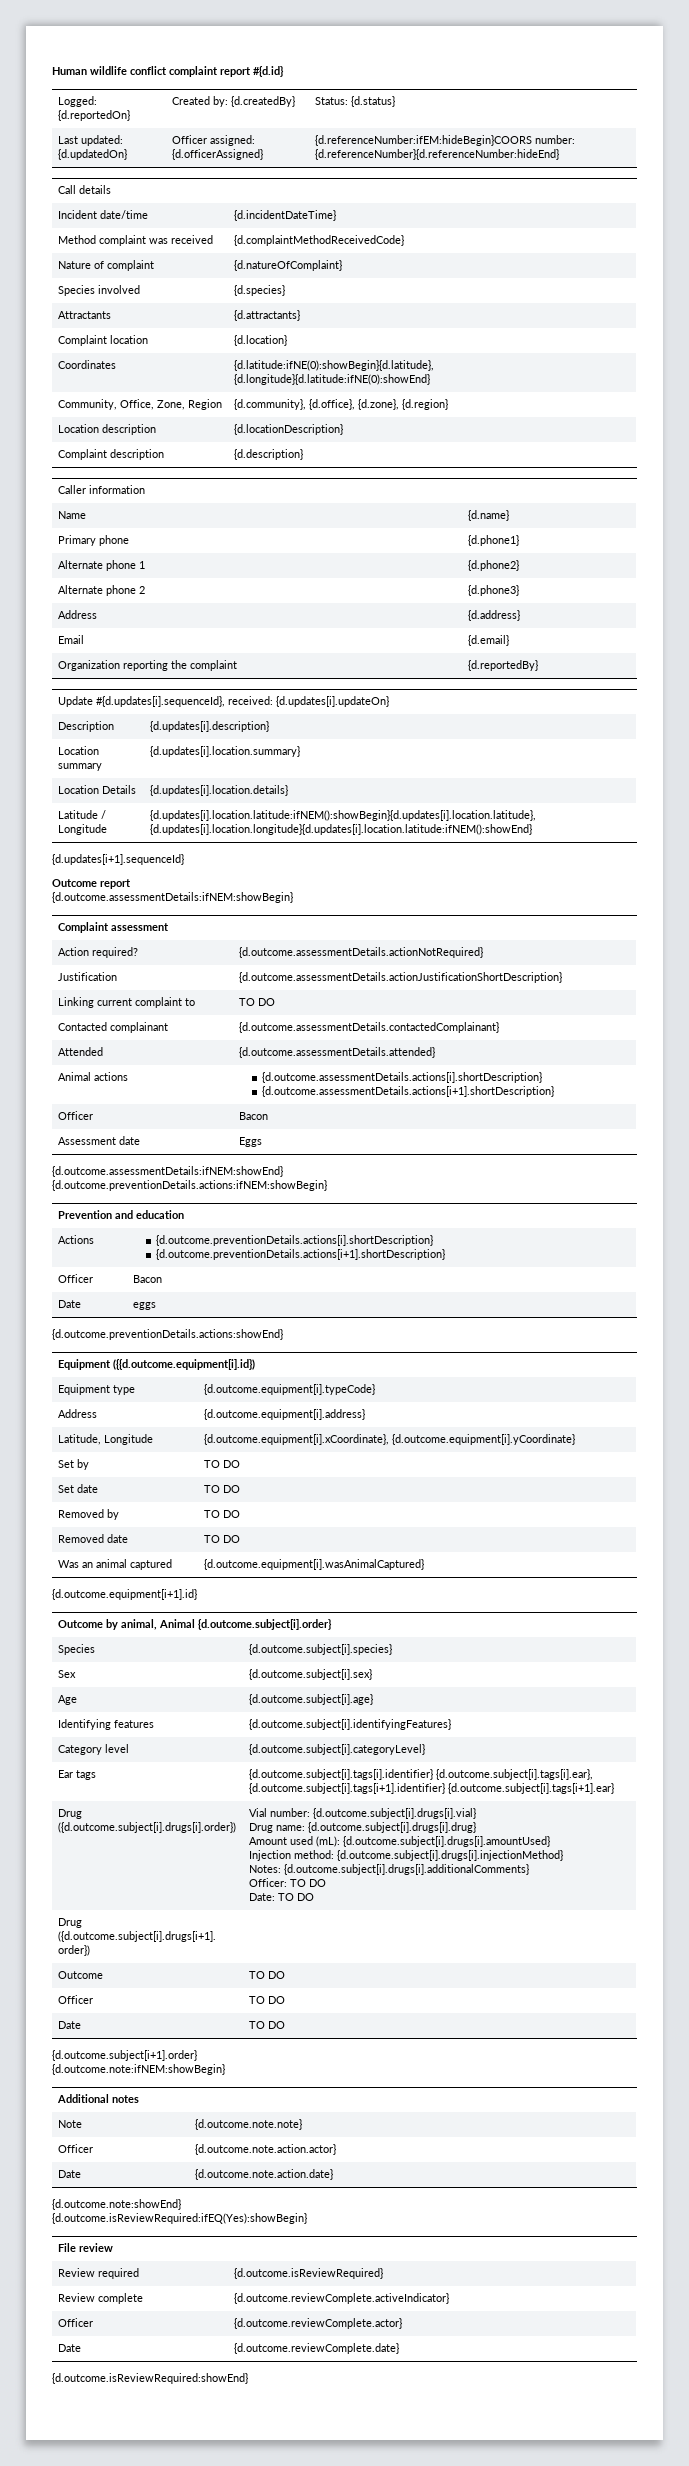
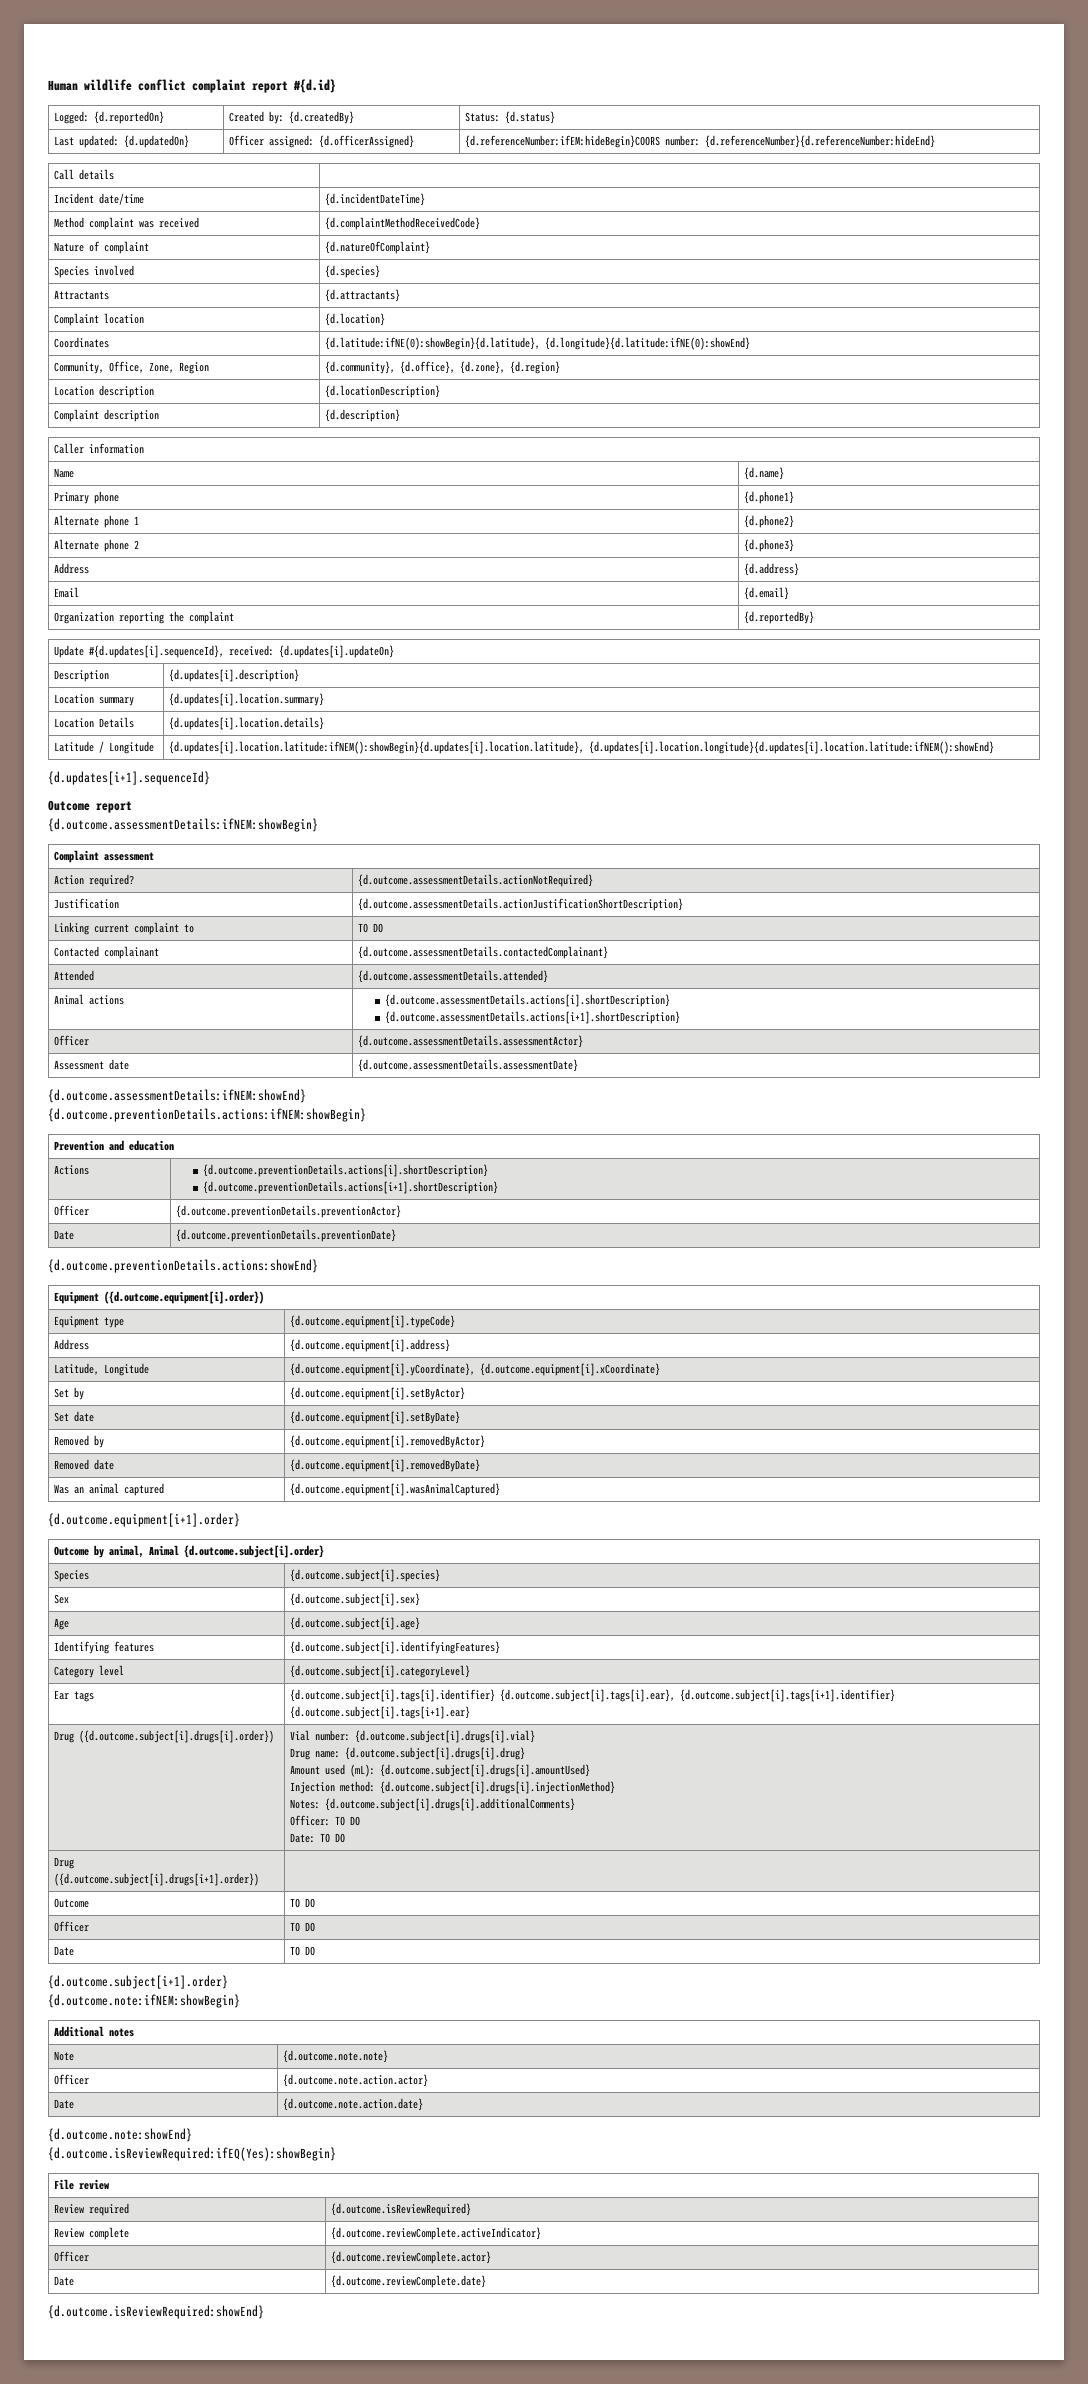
  Animal actions | {d.outcome.assessmentDetails.actions[i].shortDescription}
  {d.outcome.assessmentDetails.actions[i+1].shortDescription}
- Officer | Bacon
+ Officer | {d.outcome.assessmentDetails.assessmentActor}
- Assessment date | Eggs
+ Assessment date | {d.outcome.assessmentDetails.assessmentDate}
  Actions | {d.outcome.preventionDetails.actions[i].shortDescription}
  {d.outcome.preventionDetails.actions[i+1].shortDescription}
- Officer | Bacon
- Date | eggs
+ Officer | {d.outcome.preventionDetails.preventionActor}
+ Date | {d.outcome.preventionDetails.preventionDate}
- Equipment ({{d.outcome.equipment[i].id})
+ Equipment ({d.outcome.equipment[i].order})
- Latitude, Longitude | {d.outcome.equipment[i].xCoordinate}, {d.outcome.equipment[i].yCoordinate}
+ Latitude, Longitude | {d.outcome.equipment[i].yCoordinate}, {d.outcome.equipment[i].xCoordinate}
- Set by | TO DO
+ Set by | {d.outcome.equipment[i].setByActor}
- Set date | TO DO
+ Set date | {d.outcome.equipment[i].setByDate}
- Removed by | TO DO
+ Removed by | {d.outcome.equipment[i].removedByActor}
- Removed date | TO DO
+ Removed date | {d.outcome.equipment[i].removedByDate}
- {d.outcome.equipment[i+1].id}
+ {d.outcome.equipment[i+1].order}

